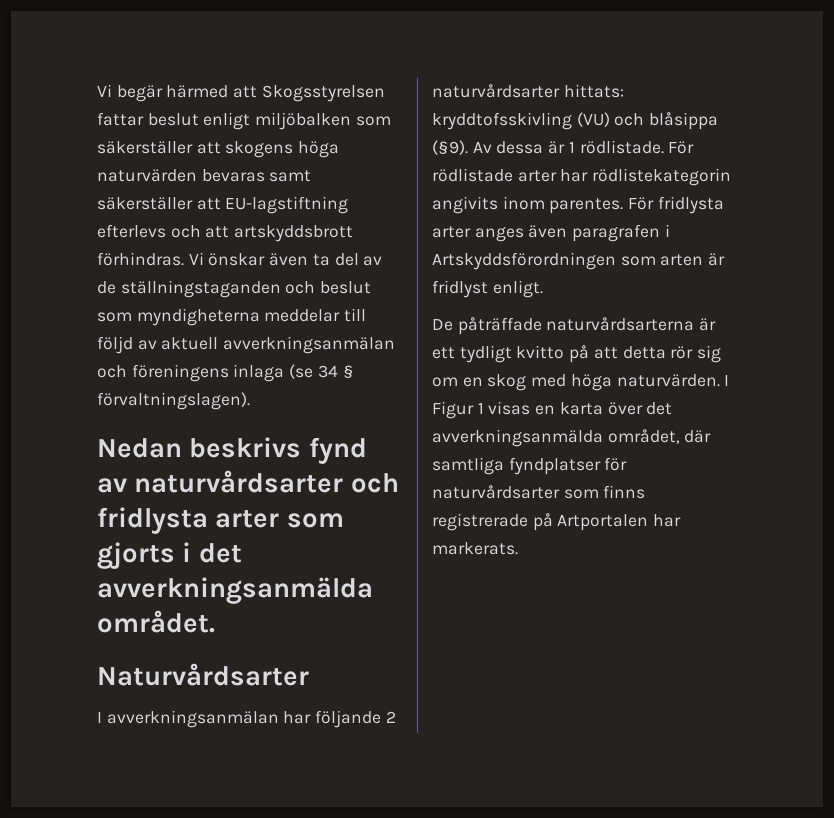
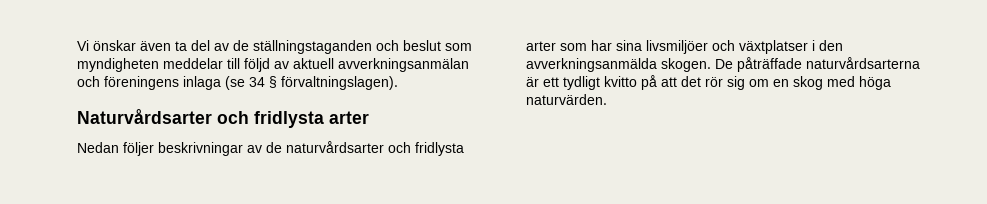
- Vi begär härmed att Skogsstyrelsen fattar beslut enligt miljöbalken som säkerställer att skogens höga naturvärden bevaras samt säkerställer att EU-lagstiftning efterlevs och att artskyddsbrott förhindras. Vi önskar även ta del av de ställningstaganden och beslut som myndigheterna meddelar till följd av aktuell avverkningsanmälan och föreningens inlaga (se 34 § förvaltningslagen).
+ Vi önskar även ta del av de ställningstaganden och beslut som myndigheten meddelar till följd av aktuell avverkningsanmälan och föreningens inlaga (se 34 § förvaltningslagen).
- Nedan beskrivs fynd av naturvårdsarter och fridlysta arter som gjorts i det avverkningsanmälda området.
- Naturvårdsarter
- I avverkningsanmälan har följande 2 naturvårdsarter hittats: kryddtofsskivling (VU) och blåsippa (§9). Av dessa är 1 rödlistade. För rödlistade arter har rödlistekategorin angivits inom parentes. För fridlysta arter anges även paragrafen i Artskyddsförordningen som arten är fridlyst enligt.
- De påträffade naturvårdsarterna är ett tydligt kvitto på att detta rör sig om en skog med höga naturvärden. I Figur 1 visas en karta över det avverkningsanmälda området, där samtliga fyndplatser för naturvårdsarter som finns registrerade på Artportalen har markerats.
+ Naturvårdsarter och fridlysta arter
+ Nedan följer beskrivningar av de naturvårdsarter och fridlysta arter som har sina livsmiljöer och växtplatser i den avverkningsanmälda skogen. De påträffade naturvårdsarterna är ett tydligt kvitto på att det rör sig om en skog med höga naturvärden.

